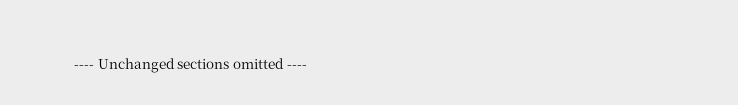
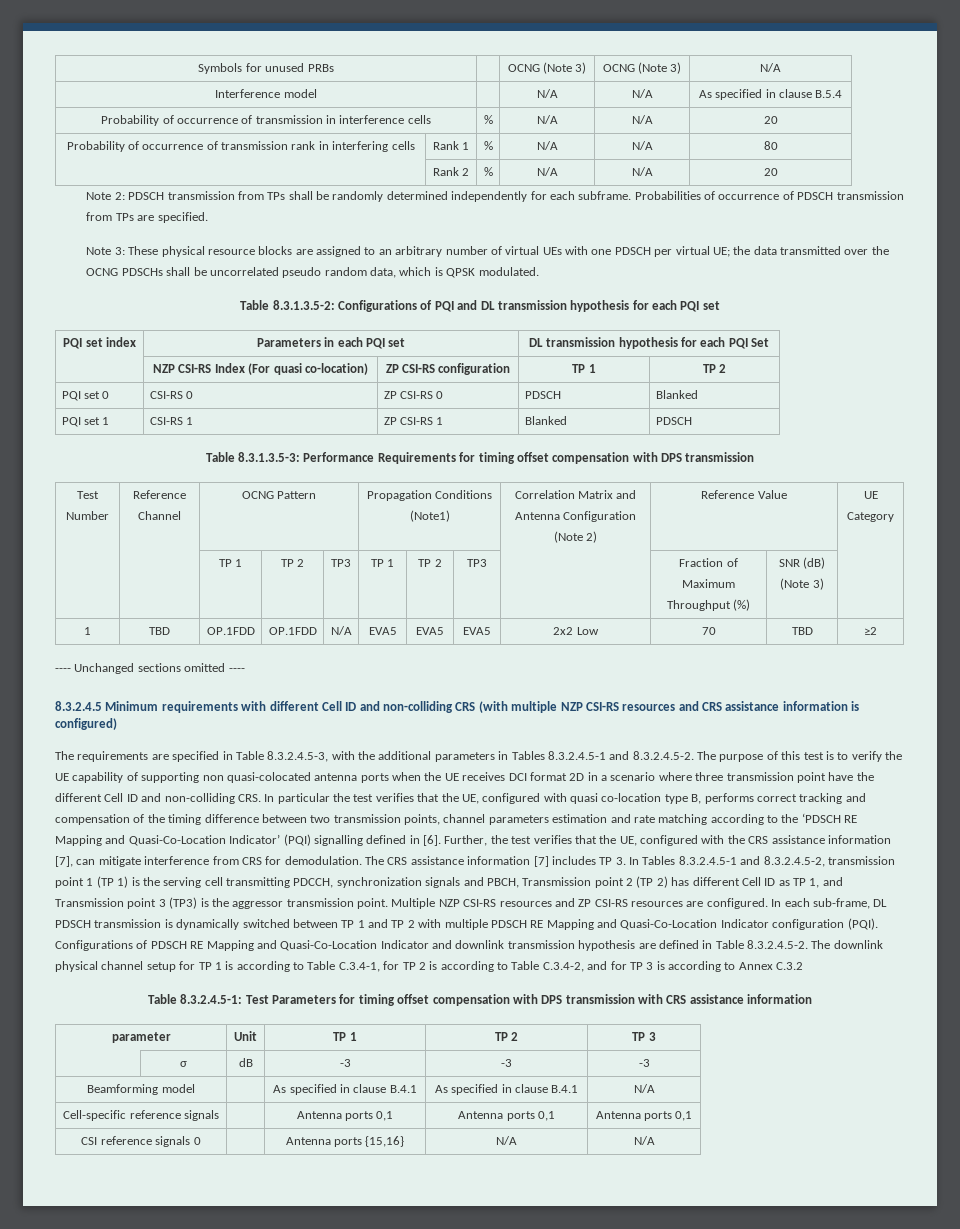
+ Symbols for unused PRBs | | OCNG (Note 3) | OCNG (Note 3) | N/A
+ Interference model | | N/A | N/A | As specified in clause B.5.4
+ Probability of occurrence of transmission in interference cells | % | N/A | N/A | 20
+ Probability of occurrence of transmission rank in interfering cells | Rank 1 | % | N/A | N/A | 80
+ | Rank 2 | % | N/A | N/A | 20
+ Note 2: PDSCH transmission from TPs shall be randomly determined independently for each subframe. Probabilities of occurrence of PDSCH transmission from TPs are specified.
+ Note 3: These physical resource blocks are assigned to an arbitrary number of virtual UEs with one PDSCH per virtual UE; the data transmitted over the OCNG PDSCHs shall be uncorrelated pseudo random data, which is QPSK modulated.
+ Table 8.3.1.3.5-2: Configurations of PQI and DL transmission hypothesis for each PQI set
+ PQI set index | Parameters in each PQI set | DL transmission hypothesis for each PQI Set
+ | NZP CSI-RS Index (For quasi co-location) | ZP CSI-RS configuration | TP 1 | TP 2
+ PQI set 0 | CSI-RS 0 | ZP CSI-RS 0 | PDSCH | Blanked
+ PQI set 1 | CSI-RS 1 | ZP CSI-RS 1 | Blanked | PDSCH
+ Table 8.3.1.3.5-3: Performance Requirements for timing offset compensation with DPS transmission
+ Test Number | Reference Channel | OCNG Pattern | Propagation Conditions (Note1) | Correlation Matrix and Antenna Configuration (Note 2) | Reference Value | UE Category
+ | | TP 1 | TP 2 | TP3 | TP 1 | TP 2 | TP3 | | Fraction of Maximum Throughput (%) | SNR (dB) (Note 3) |
+ 1 | TBD | OP.1FDD | OP.1FDD | N/A | EVA5 | EVA5 | EVA5 | 2x2 Low | 70 | TBD | ≥2
+ 8.3.2.4.5 Minimum requirements with different Cell ID and non-colliding CRS (with multiple NZP CSI-RS resources and CRS assistance information is configured)
+ The requirements are specified in Table 8.3.2.4.5-3, with the additional parameters in Tables 8.3.2.4.5-1 and 8.3.2.4.5-2. The purpose of this test is to verify the UE capability of supporting non quasi-colocated antenna ports when the UE receives DCI format 2D in a scenario where three transmission point have the different Cell ID and non-colliding CRS. In particular the test verifies that the UE, configured with quasi co-location type B, performs correct tracking and compensation of the timing difference between two transmission points, channel parameters estimation and rate matching according to the ‘PDSCH RE Mapping and Quasi-Co-Location Indicator’ (PQI) signalling defined in [6]. Further, the test verifies that the UE, configured with the CRS assistance information [7], can mitigate interference from CRS for demodulation. The CRS assistance information [7] includes TP 3. In Tables 8.3.2.4.5-1 and 8.3.2.4.5-2, transmission point 1 (TP 1) is the serving cell transmitting PDCCH, synchronization signals and PBCH, Transmission point 2 (TP 2) has different Cell ID as TP 1, and Transmission point 3 (TP3) is the aggressor transmission point. Multiple NZP CSI-RS resources and ZP CSI-RS resources are configured. In each sub-frame, DL PDSCH transmission is dynamically switched between TP 1 and TP 2 with multiple PDSCH RE Mapping and Quasi-Co-Location Indicator configuration (PQI). Configurations of PDSCH RE Mapping and Quasi-Co-Location Indicator and downlink transmission hypothesis are defined in Table 8.3.2.4.5-2. The downlink physical channel setup for TP 1 is according to Table C.3.4-1, for TP 2 is according to Table C.3.4-2, and for TP 3 is according to Annex C.3.2
+ Table 8.3.2.4.5-1: Test Parameters for timing offset compensation with DPS transmission with CRS assistance information
+ parameter | Unit | TP 1 | TP 2 | TP 3
+ | σ | dB | -3 | -3 | -3
+ Beamforming model | | As specified in clause B.4.1 | As specified in clause B.4.1 | N/A
+ Cell-specific reference signals | | Antenna ports 0,1 | Antenna ports 0,1 | Antenna ports 0,1
+ CSI reference signals 0 | | Antenna ports {15,16} | N/A | N/A

